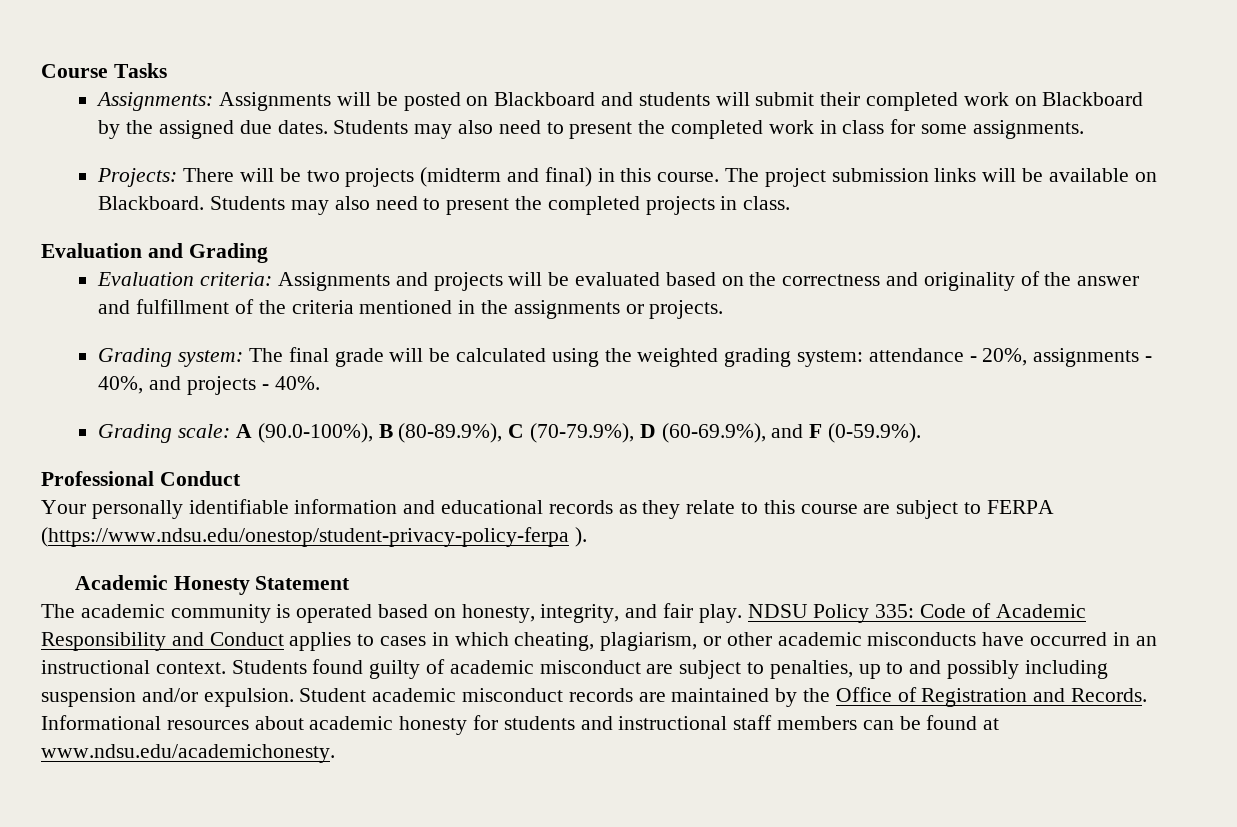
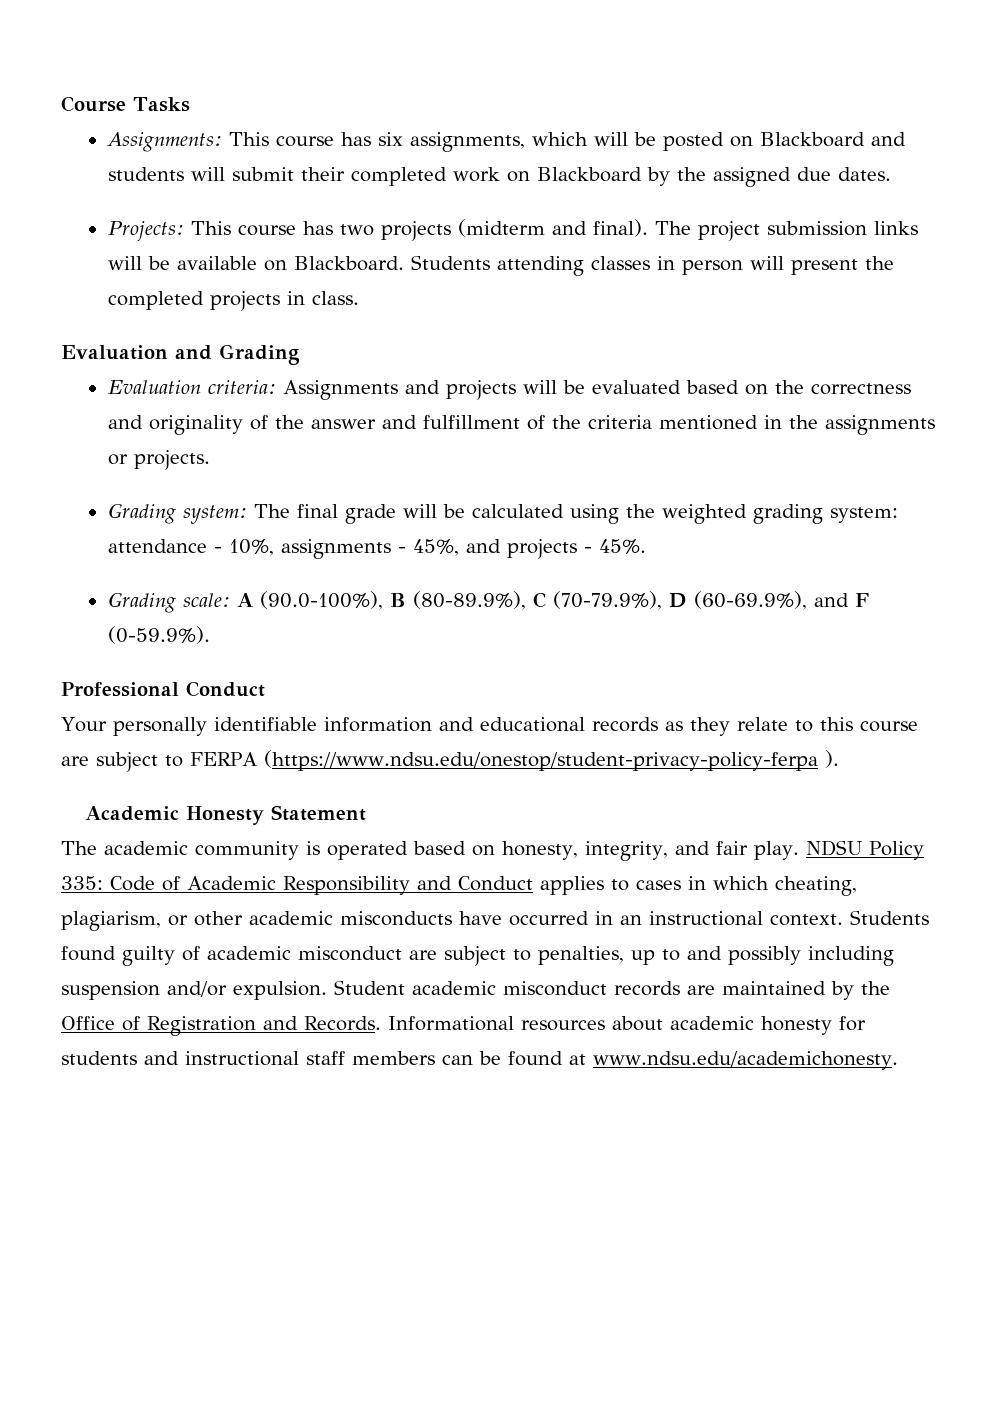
- Assignments: Assignments will be posted on Blackboard and students will submit their completed work on Blackboard by the assigned due dates. Students may also need to present the completed work in class for some assignments.
- Projects: There will be two projects (midterm and final) in this course.
+ Assignments: This course has six assignments, which will be posted on Blackboard and students will submit their completed work on Blackboard by the assigned due dates.
+ Projects: This course has two projects (midterm and final).
- Students may also need to present the completed projects in class.
+ Students attending classes in person will present the completed projects in class.
- Grading system: The final grade will be calculated using the weighted grading system: attendance - 20%, assignments - 40%, and projects - 40%.
+ Grading system: The final grade will be calculated using the weighted grading system: attendance - 10%, assignments - 45%, and projects - 45%.

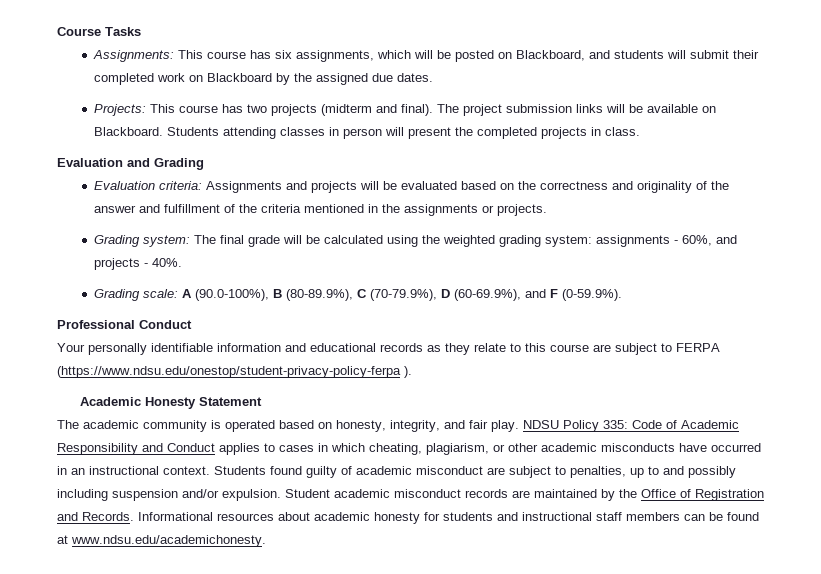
- Assignments: This course has six assignments, which will be posted on Blackboard and students will submit their completed work on Blackboard by the assigned due dates.
+ Assignments: This course has six assignments, which will be posted on Blackboard, and students will submit their completed work on Blackboard by the assigned due dates.
- Grading system: The final grade will be calculated using the weighted grading system: attendance - 10%, assignments - 45%, and projects - 45%.
+ Grading system: The final grade will be calculated using the weighted grading system: assignments - 60%, and projects - 40%.

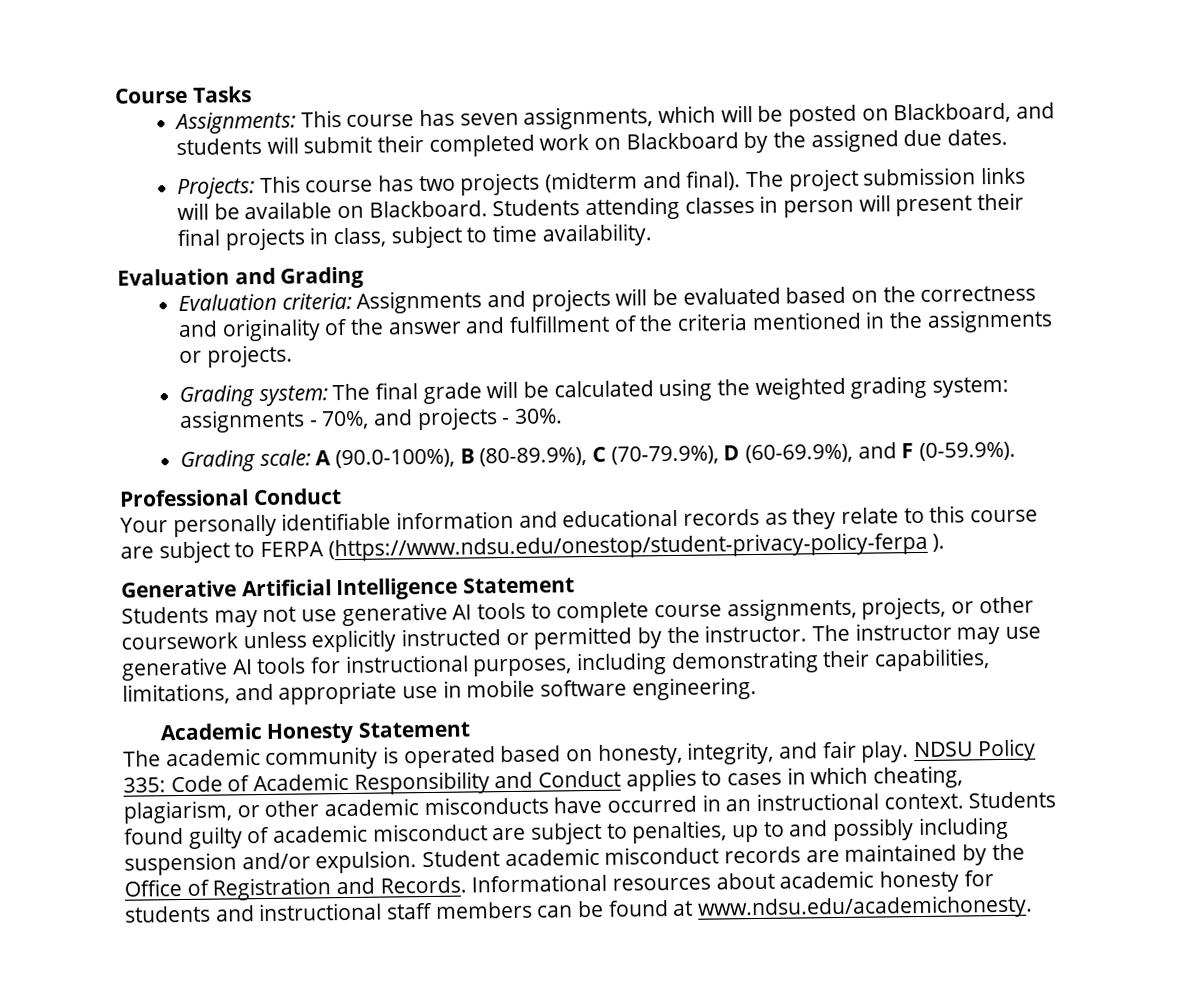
- Assignments: This course has six assignments, which will be posted on Blackboard, and students will submit their completed work on Blackboard by the assigned due dates.
+ Assignments: This course has seven assignments, which will be posted on Blackboard, and students will submit their completed work on Blackboard by the assigned due dates.
- Students attending classes in person will present the completed projects in class.
+ Students attending classes in person will present their final projects in class, subject to time availability.
- Grading system: The final grade will be calculated using the weighted grading system: assignments - 60%, and projects - 40%.
+ Grading system: The final grade will be calculated using the weighted grading system: assignments - 70%, and projects - 30%.
+ Generative Artificial Intelligence Statement
+ Students may not use generative AI tools to complete course assignments, projects, or other coursework unless explicitly instructed or permitted by the instructor. The instructor may use generative AI tools for instructional purposes, including demonstrating their capabilities, limitations, and appropriate use in mobile software engineering.

